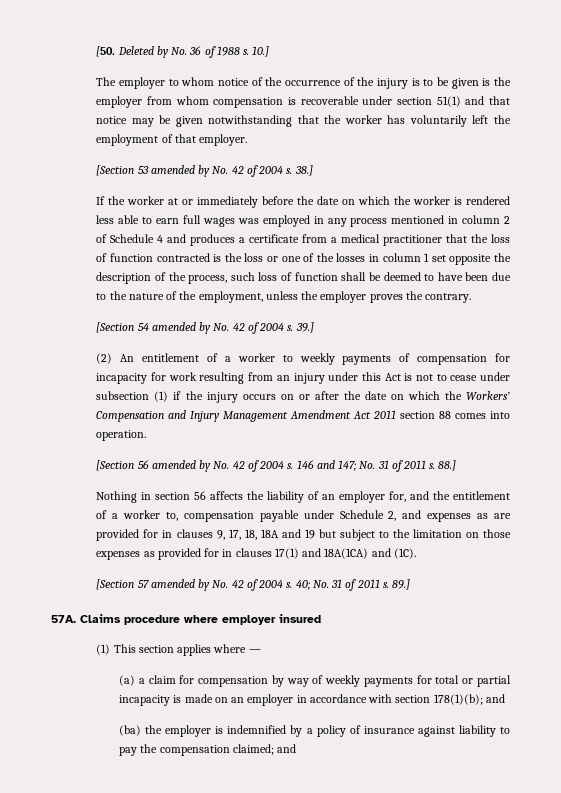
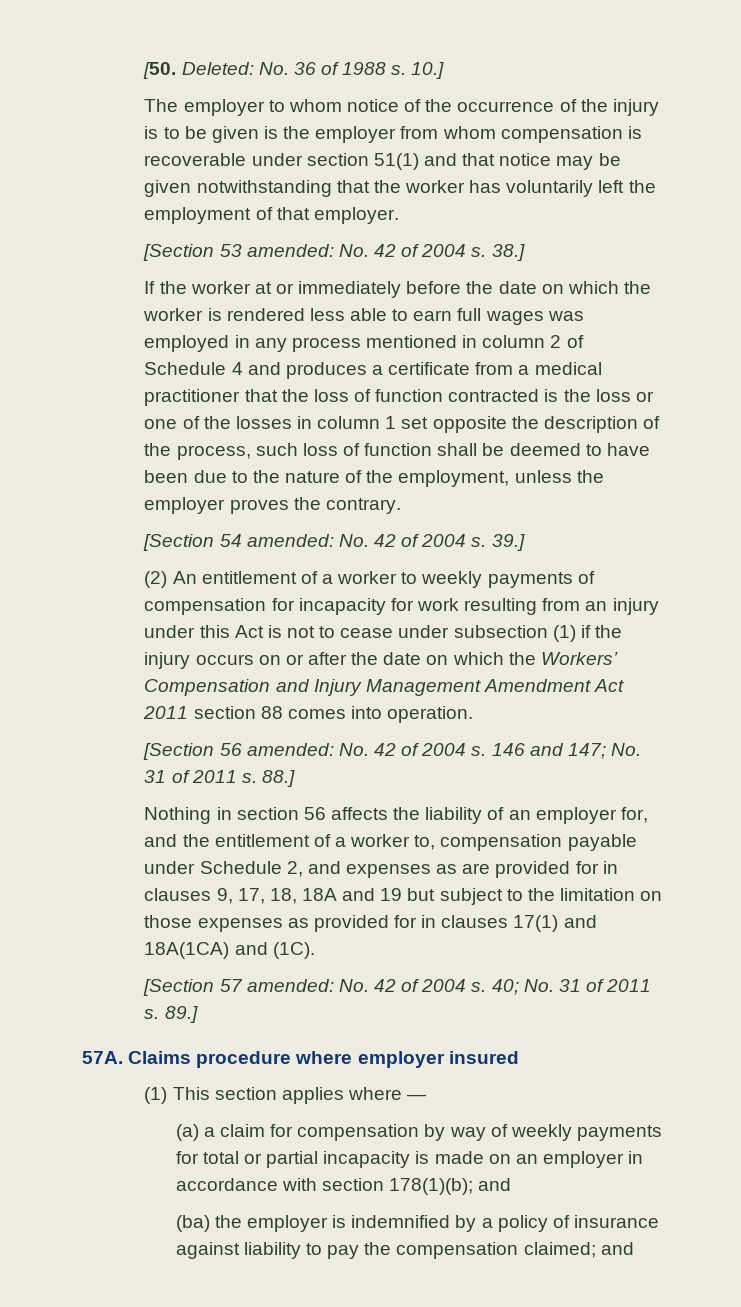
- [50. Deleted by No. 36 of 1988 s.
+ [50. Deleted: No. 36 of 1988 s.
- [Section 53 amended by No. 42 of 2004 s.
+ [Section 53 amended: No. 42 of 2004 s.
- [Section 54 amended by No. 42 of 2004 s.
+ [Section 54 amended: No. 42 of 2004 s.
- [Section 56 amended by No. 42 of 2004 s.
+ [Section 56 amended: No. 42 of 2004 s.
- [Section 57 amended by No. 42 of 2004 s.
+ [Section 57 amended: No. 42 of 2004 s.

